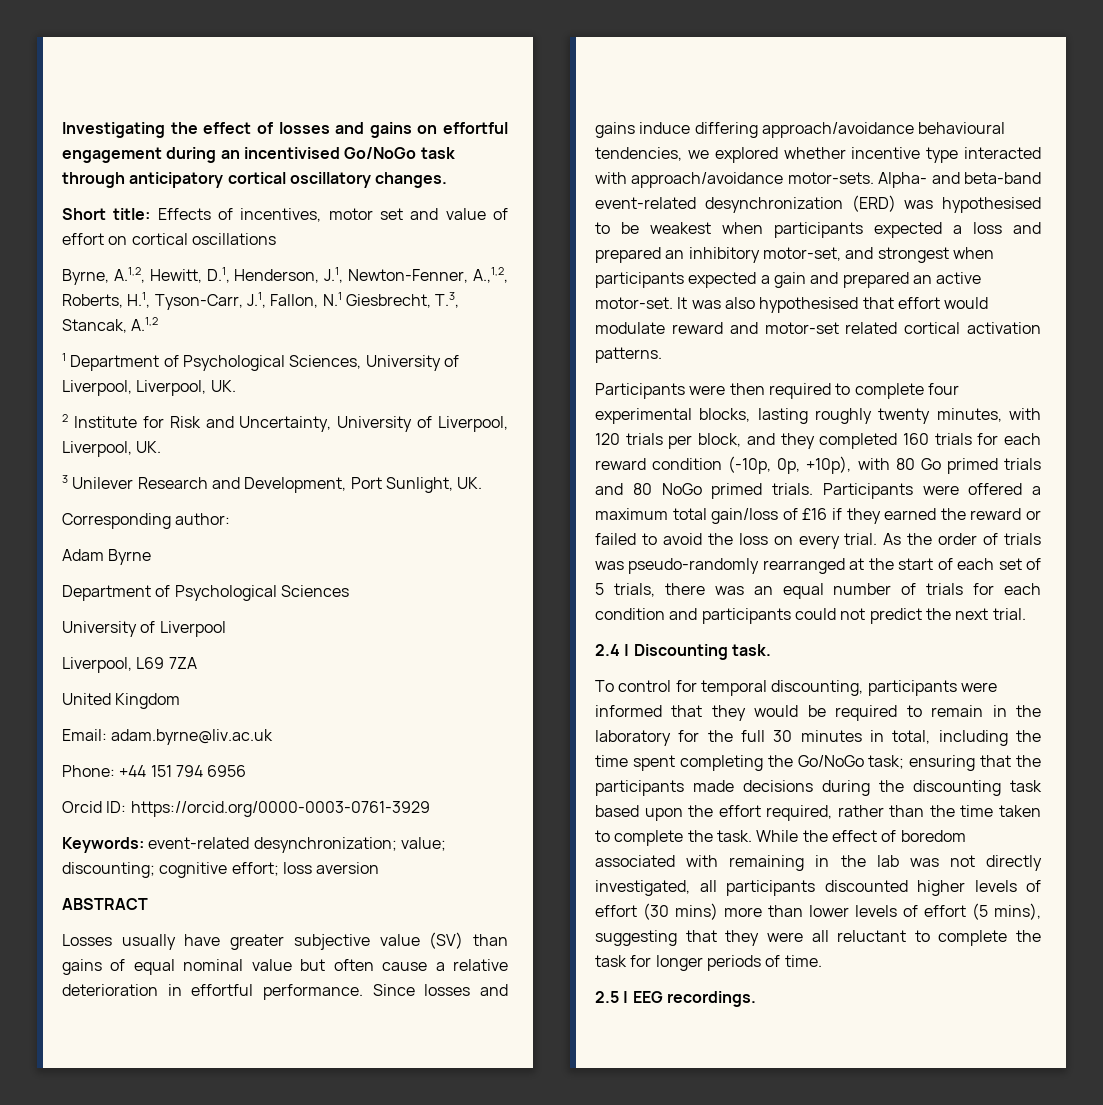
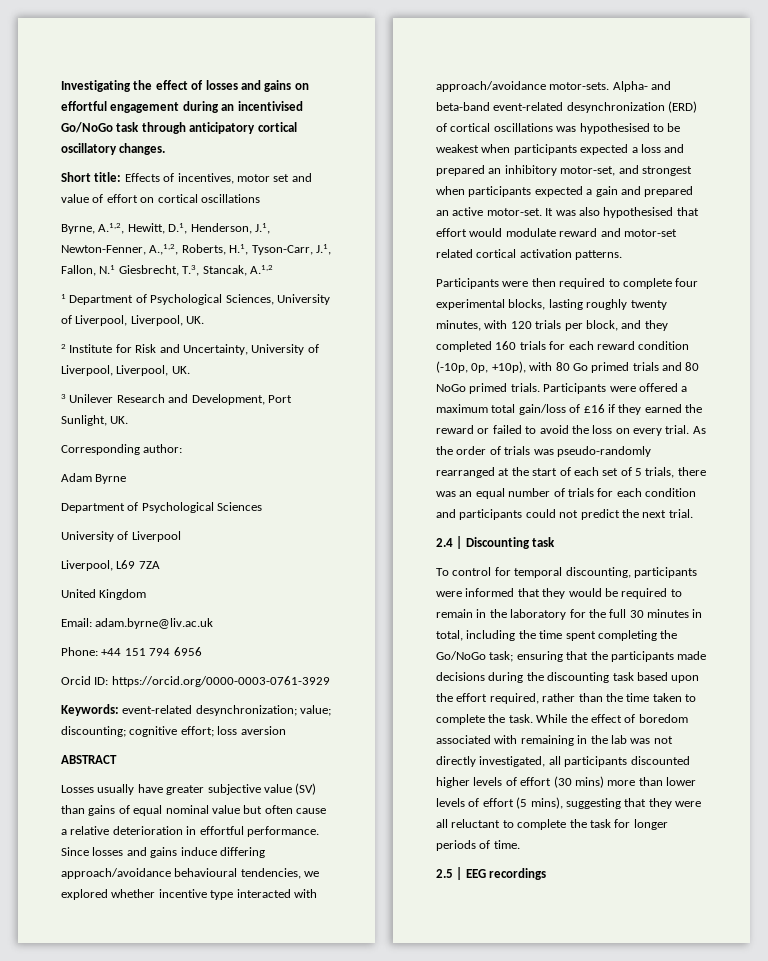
- Alpha- and beta-band event-related desynchronization (ERD) was hypothesised to be weakest when participants expected a loss and prepared an inhibitory motor-set, and strongest when participants expected a gain and prepared an active motor-set.
+ Alpha- and beta-band event-related desynchronization (ERD) of cortical oscillations was hypothesised to be weakest when participants expected a loss and prepared an inhibitory motor-set, and strongest when participants expected a gain and prepared an active motor-set.
- 2.4 | Discounting task.
+ 2.4 | Discounting task
- 2.5 | EEG recordings.
+ 2.5 | EEG recordings

